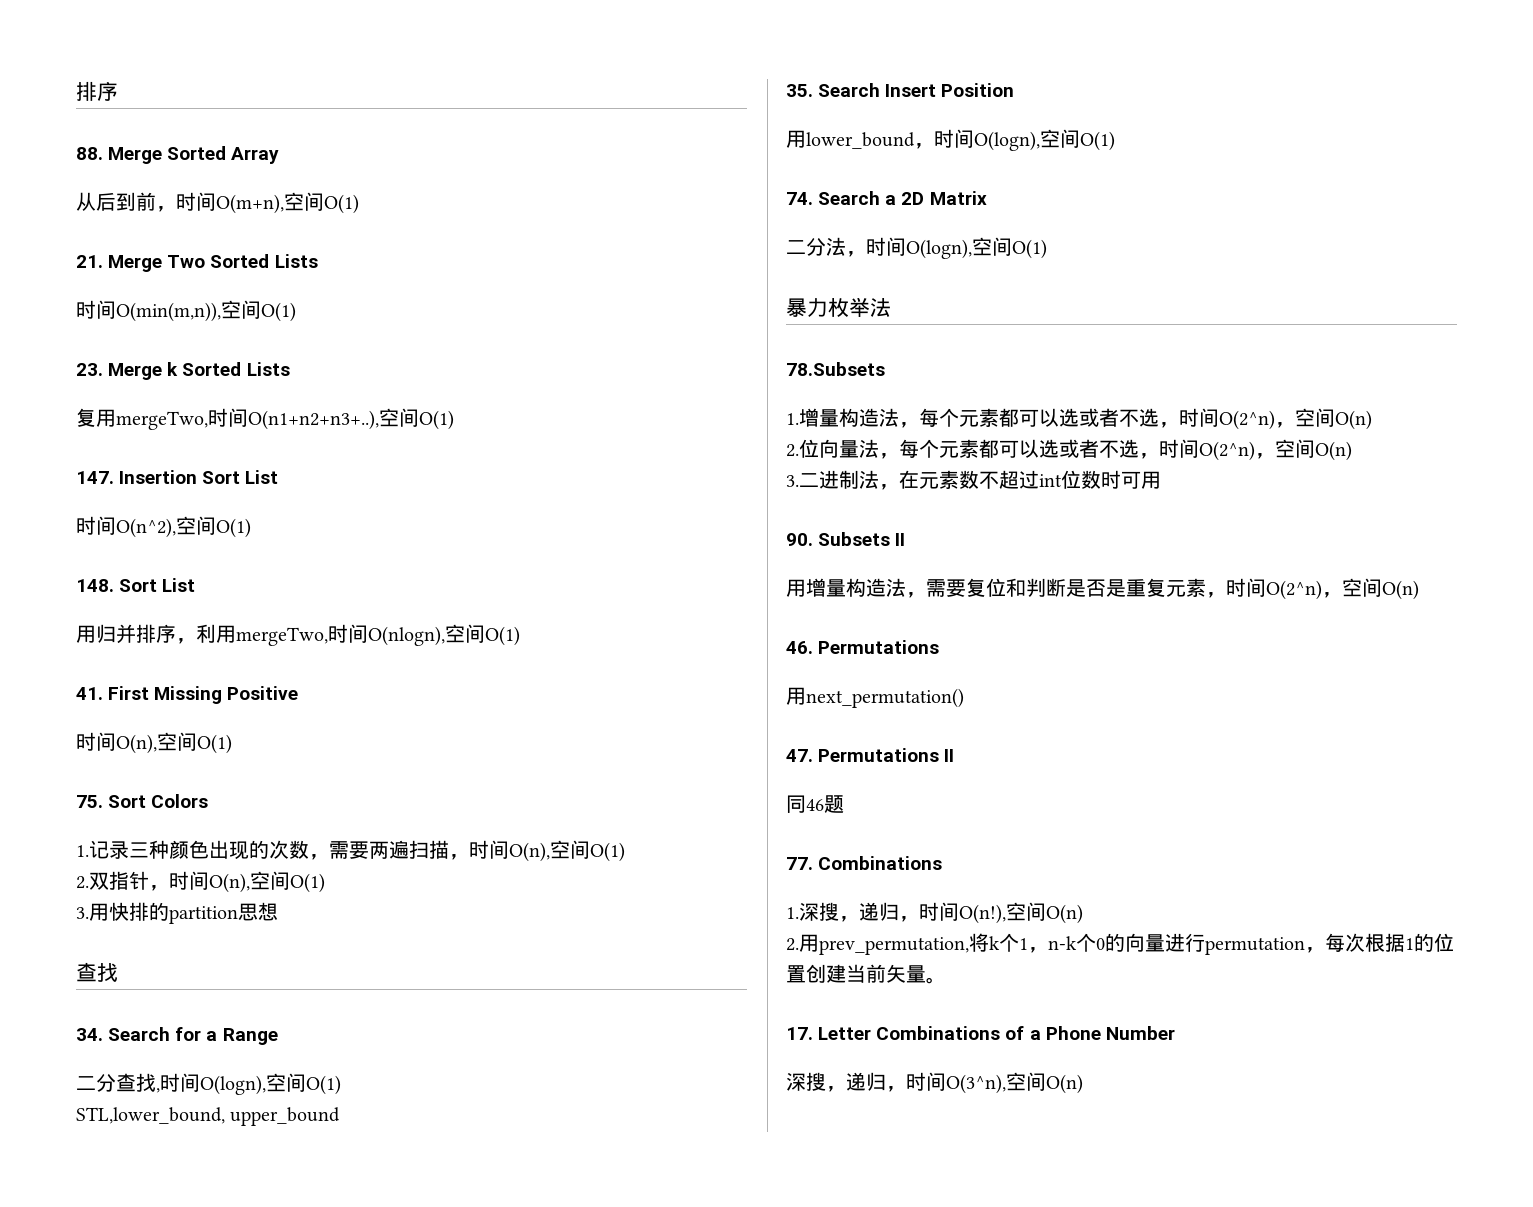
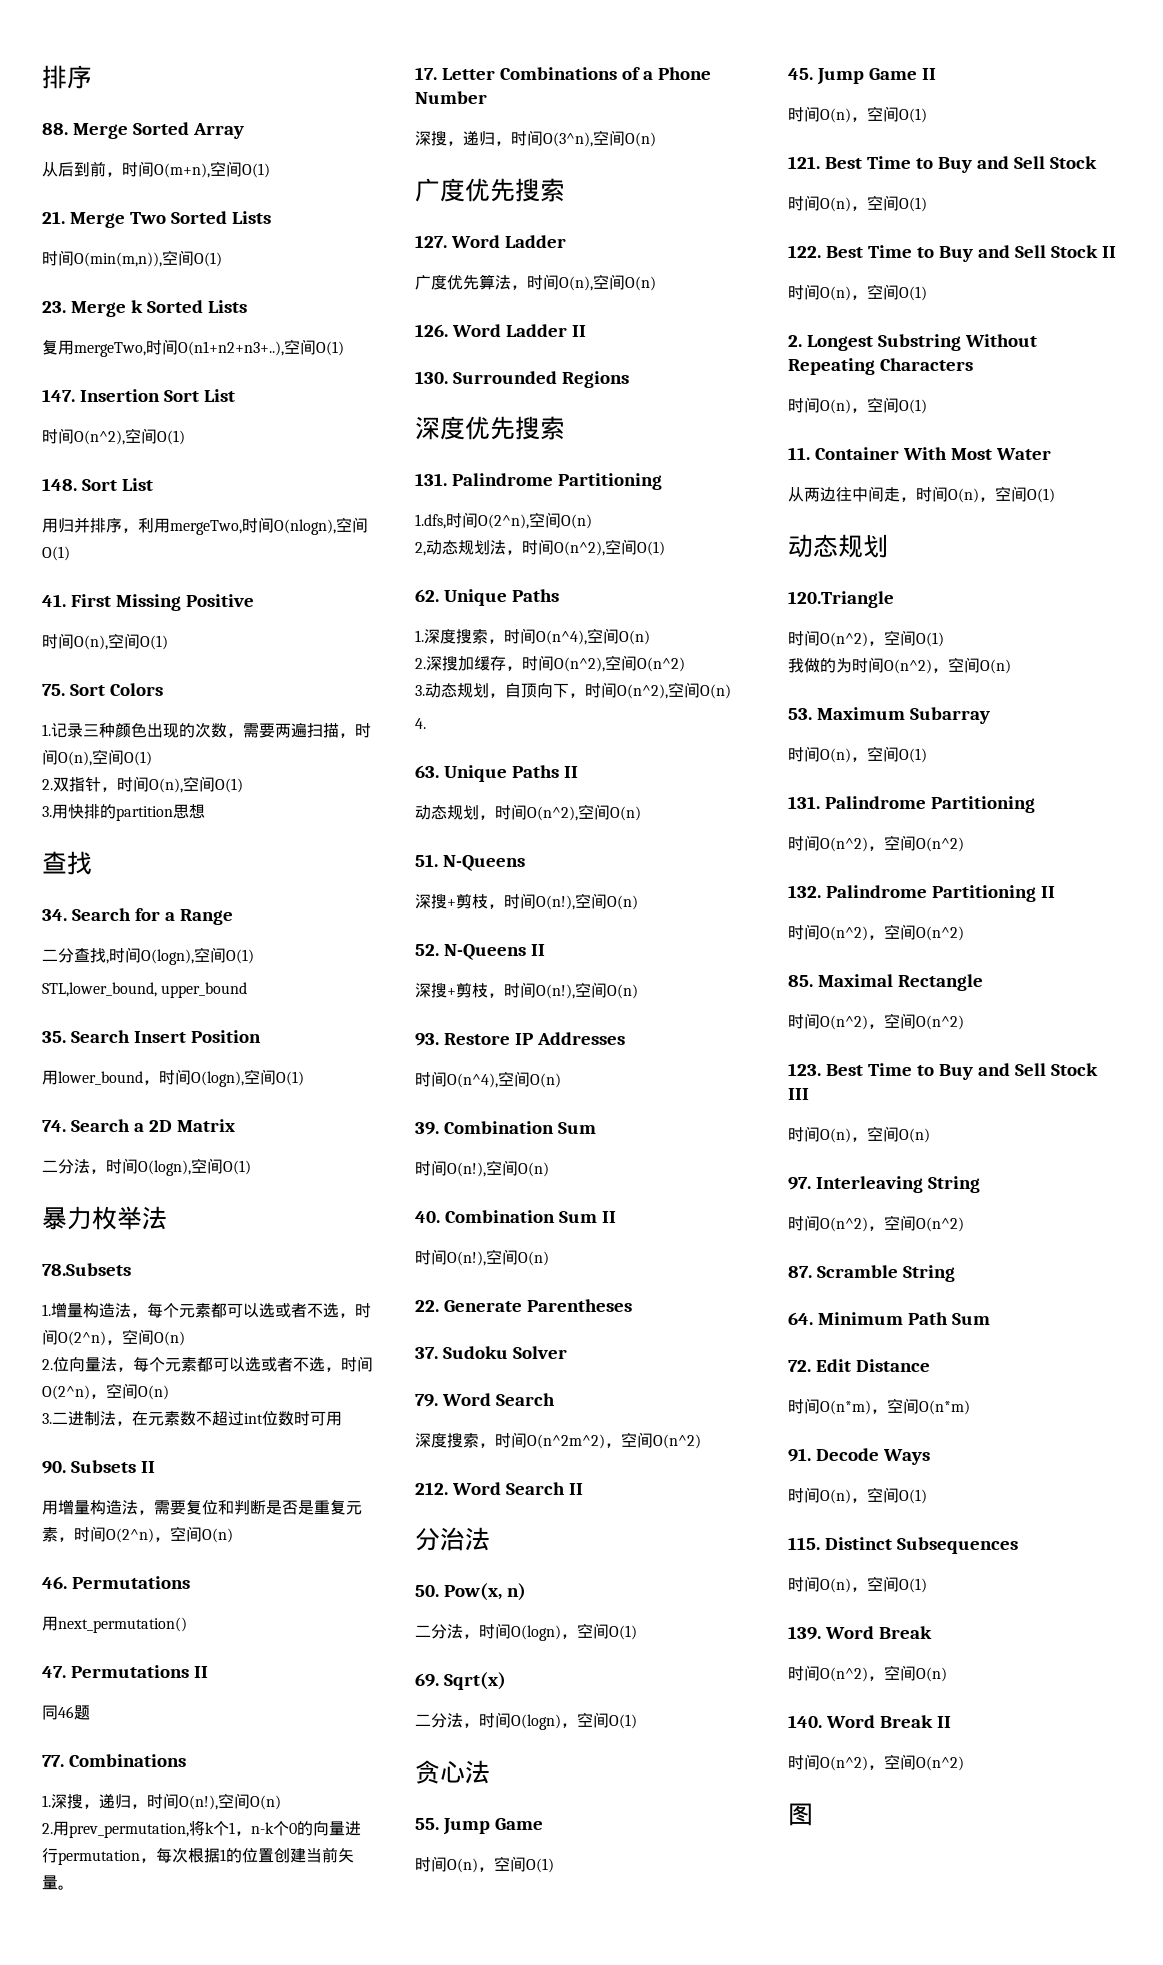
+ 广度优先搜索
+ 127. Word Ladder
+ 广度优先算法，时间O(n),空间O(n)
+ 126. Word Ladder II
+ 130. Surrounded Regions
+ 深度优先搜索
+ 131. Palindrome Partitioning
+ 1.dfs,时间O(2^n),空间O(n)
+ 2,动态规划法，时间O(n^2),空间O(1)
+ 62. Unique Paths
+ 1.深度搜索，时间O(n^4),空间O(n)
+ 2.深搜加缓存，时间O(n^2),空间O(n^2)
+ 3.动态规划，自顶向下，时间O(n^2),空间O(n)
+ 4.
+ 63. Unique Paths II
+ 动态规划，时间O(n^2),空间O(n)
+ 51. N-Queens
+ 深搜+剪枝，时间O(n!),空间O(n)
+ 52. N-Queens II
+ 深搜+剪枝，时间O(n!),空间O(n)
+ 93. Restore IP Addresses
+ 时间O(n^4),空间O(n)
+ 39. Combination Sum
+ 时间O(n!),空间O(n)
+ 40. Combination Sum II
+ 时间O(n!),空间O(n)
+ 22. Generate Parentheses
+ 37. Sudoku Solver
+ 79. Word Search
+ 深度搜索，时间O(n^2m^2)，空间O(n^2)
+ 212. Word Search II
+ 分治法
+ 50. Pow(x, n)
+ 二分法，时间O(logn)，空间O(1)
+ 69. Sqrt(x)
+ 二分法，时间O(logn)，空间O(1)
+ 贪心法
+ 55. Jump Game
+ 时间O(n)，空间O(1)
+ 45. Jump Game II
+ 时间O(n)，空间O(1)
+ 121. Best Time to Buy and Sell Stock
+ 时间O(n)，空间O(1)
+ 122. Best Time to Buy and Sell Stock II
+ 时间O(n)，空间O(1)
+ 2. Longest Substring Without Repeating Characters
+ 时间O(n)，空间O(1)
+ 11. Container With Most Water
+ 从两边往中间走，时间O(n)，空间O(1)
+ 动态规划
+ 120.Triangle
+ 时间O(n^2)，空间O(1)
+ 我做的为时间O(n^2)，空间O(n)
+ 53. Maximum Subarray
+ 时间O(n)，空间O(1)
+ 131. Palindrome Partitioning
+ 时间O(n^2)，空间O(n^2)
+ 132. Palindrome Partitioning II
+ 时间O(n^2)，空间O(n^2)
+ 85. Maximal Rectangle
+ 时间O(n^2)，空间O(n^2)
+ 123. Best Time to Buy and Sell Stock III
+ 时间O(n)，空间O(n)
+ 97. Interleaving String
+ 时间O(n^2)，空间O(n^2)
+ 87. Scramble String
+ 64. Minimum Path Sum
+ 72. Edit Distance
+ 时间O(n*m)，空间O(n*m)
+ 91. Decode Ways
+ 时间O(n)，空间O(1)
+ 115. Distinct Subsequences
+ 时间O(n)，空间O(1)
+ 139. Word Break
+ 时间O(n^2)，空间O(n)
+ 140. Word Break II
+ 时间O(n^2)，空间O(n^2)
+ 图

